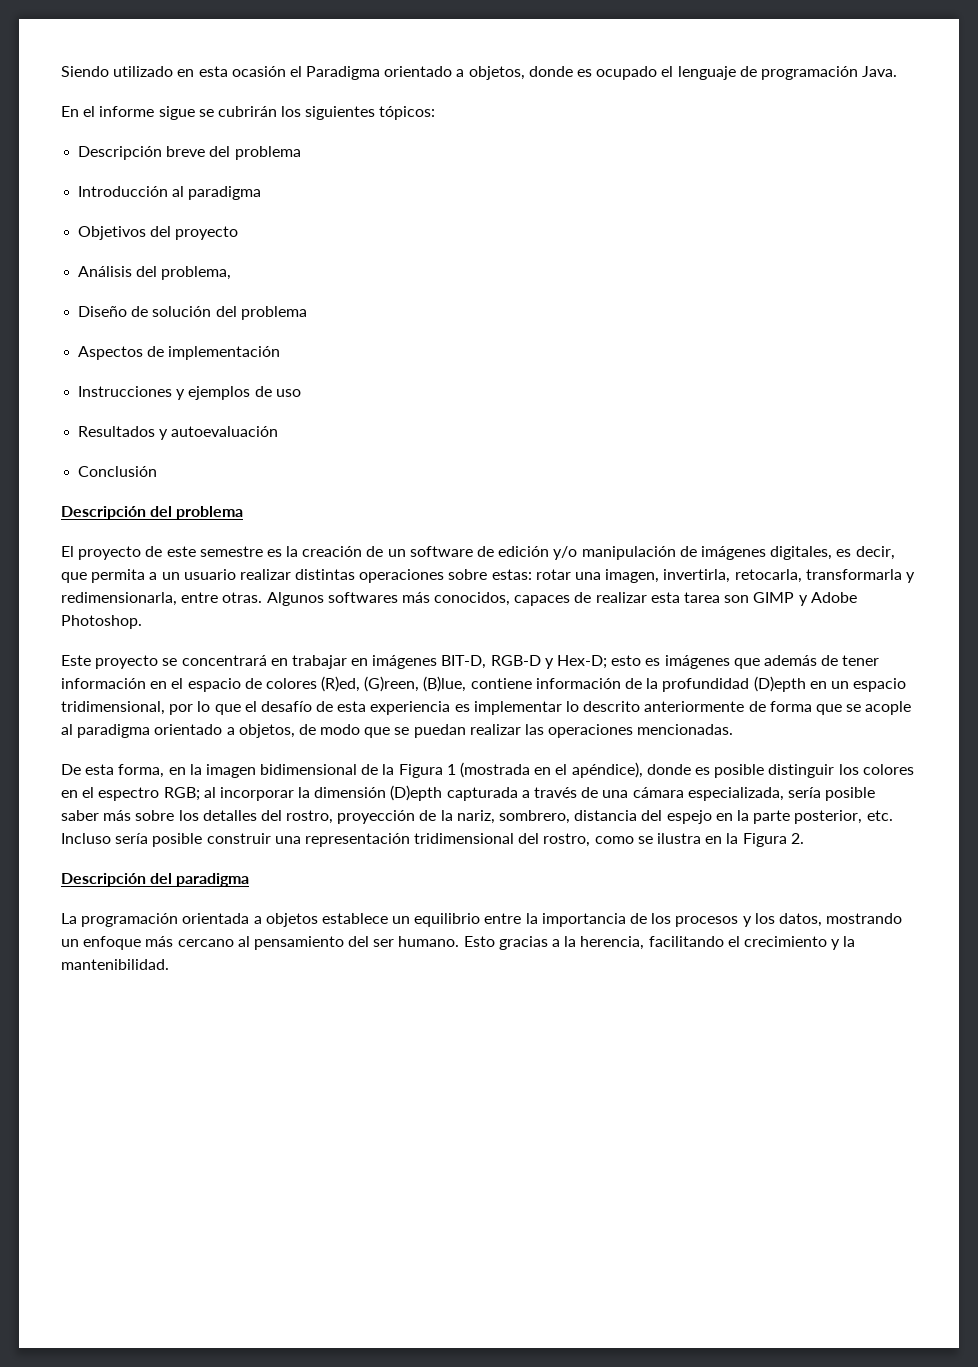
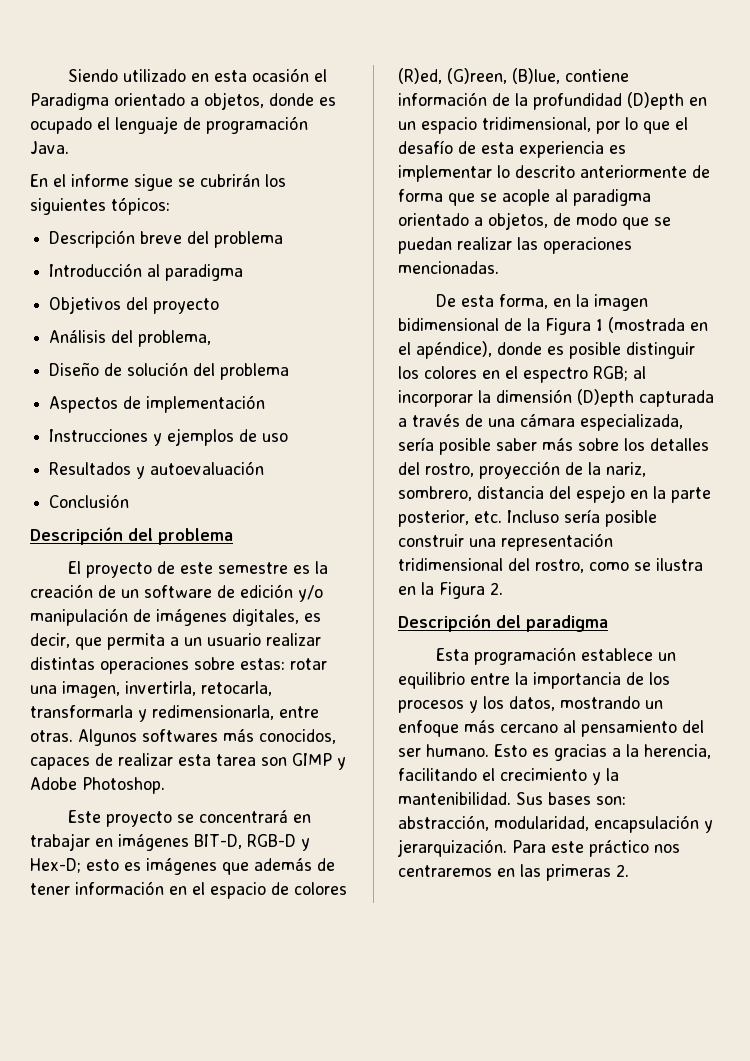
- La programación orientada a objetos establece un equilibrio entre la importancia de los procesos y los datos, mostrando un enfoque más cercano al pensamiento del ser humano.
+ Esta programación establece un equilibrio entre la importancia de los procesos y los datos, mostrando un enfoque más cercano al pensamiento del ser humano.
- Esto gracias a la herencia, facilitando el crecimiento y la mantenibilidad.
+ Esto es gracias a la herencia, facilitando el crecimiento y la mantenibilidad.
+ Sus bases son: abstracción, modularidad, encapsulación y jerarquización. Para este práctico nos centraremos en las primeras 2.

